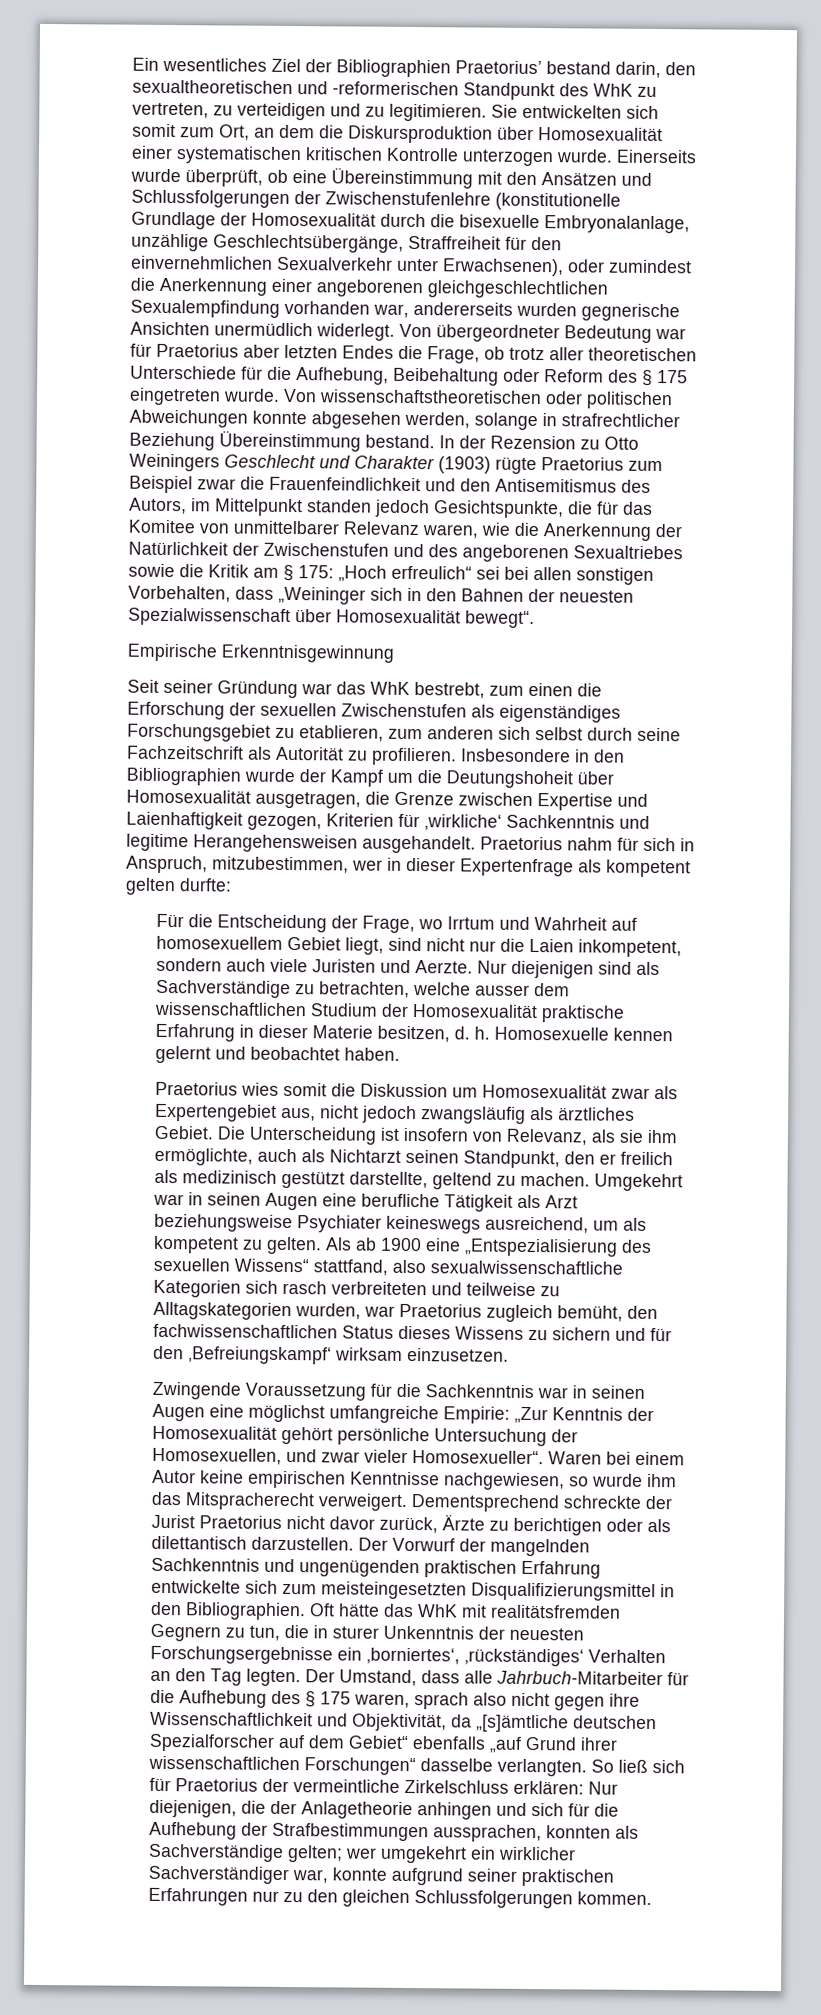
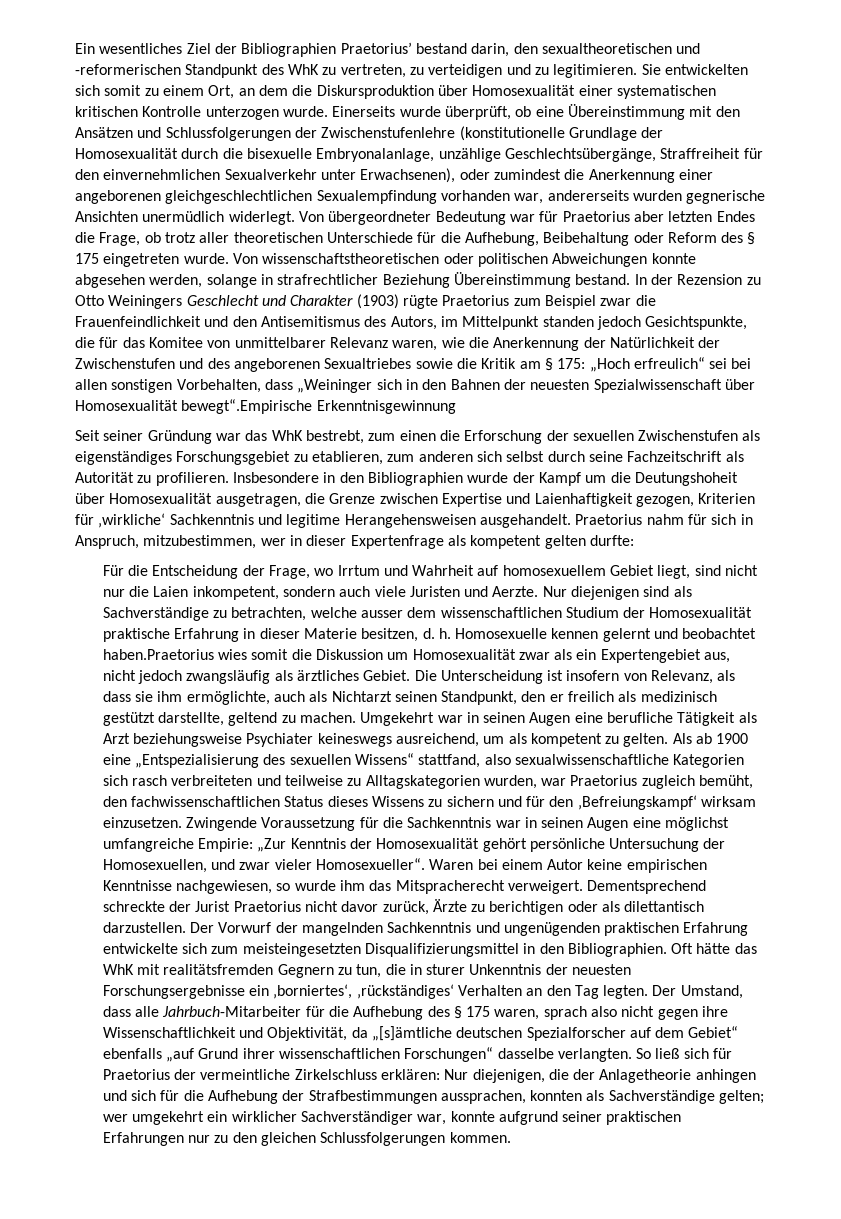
- Sie entwickelten sich somit zum Ort, an dem die Diskursproduktion über Homosexualität einer systematischen kritischen Kontrolle unterzogen wurde.
+ Sie entwickelten sich somit zu einem Ort, an dem die Diskursproduktion über Homosexualität einer systematischen kritischen Kontrolle unterzogen wurde.
- „Hoch erfreulich“ sei bei allen sonstigen Vorbehalten, dass „Weininger sich in den Bahnen der neuesten Spezialwissenschaft über Homosexualität bewegt“.
- Empirische Erkenntnisgewinnung
+ „Hoch erfreulich“ sei bei allen sonstigen Vorbehalten, dass „Weininger sich in den Bahnen der neuesten Spezialwissenschaft über Homosexualität bewegt“.Empirische Erkenntnisgewinnung
- Homosexuelle kennen gelernt und beobachtet haben.
- Praetorius wies somit die Diskussion um Homosexualität zwar als Expertengebiet aus, nicht jedoch zwangsläufig als ärztliches Gebiet.
+ Homosexuelle kennen gelernt und beobachtet haben.Praetorius wies somit die Diskussion um Homosexualität zwar als ein Expertengebiet aus, nicht jedoch zwangsläufig als ärztliches Gebiet.
- Die Unterscheidung ist insofern von Relevanz, als sie ihm ermöglichte, auch als Nichtarzt seinen Standpunkt, den er freilich als medizinisch gestützt darstellte, geltend zu machen.
+ Die Unterscheidung ist insofern von Relevanz, als dass sie ihm ermöglichte, auch als Nichtarzt seinen Standpunkt, den er freilich als medizinisch gestützt darstellte, geltend zu machen.
- Als ab 1900 eine „Entspezialisierung des sexuellen Wissens“ stattfand, also sexualwissenschaftliche Kategorien sich rasch verbreiteten und teilweise zu Alltagskategorien wurden, war Praetorius zugleich bemüht, den fachwissenschaftlichen Status dieses Wissens zu sichern und für den ‚Befreiungskampf‘ wirksam einzusetzen.
- Zwingende Voraussetzung für die Sachkenntnis war in seinen Augen eine möglichst umfangreiche Empirie:
+ Als ab 1900 eine „Entspezialisierung des sexuellen Wissens“ stattfand, also sexualwissenschaftliche Kategorien sich rasch verbreiteten und teilweise zu Alltagskategorien wurden, war Praetorius zugleich bemüht, den fachwissenschaftlichen Status dieses Wissens zu sichern und für den ‚Befreiungskampf‘ wirksam einzusetzen. Zwingende Voraussetzung für die Sachkenntnis war in seinen Augen eine möglichst umfangreiche Empirie:

